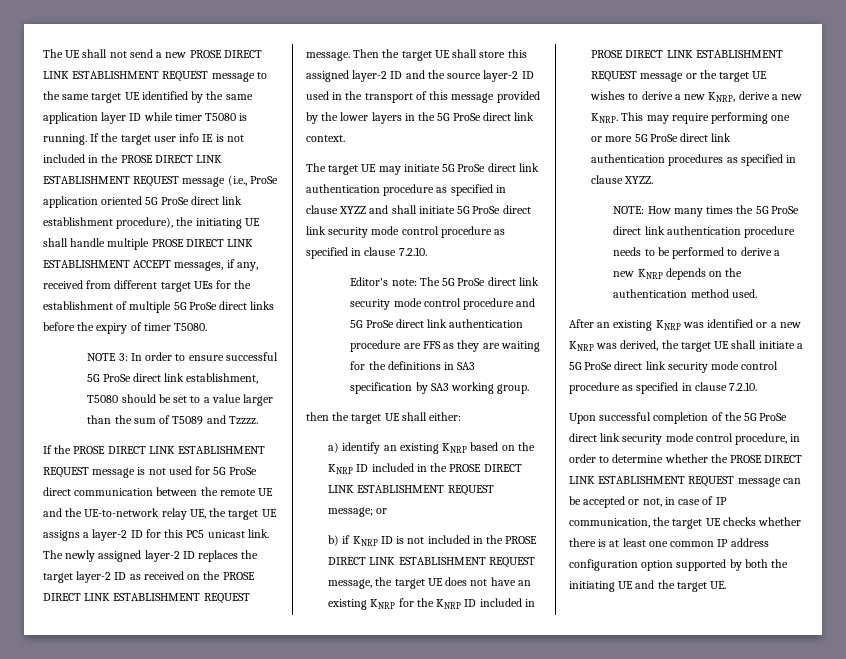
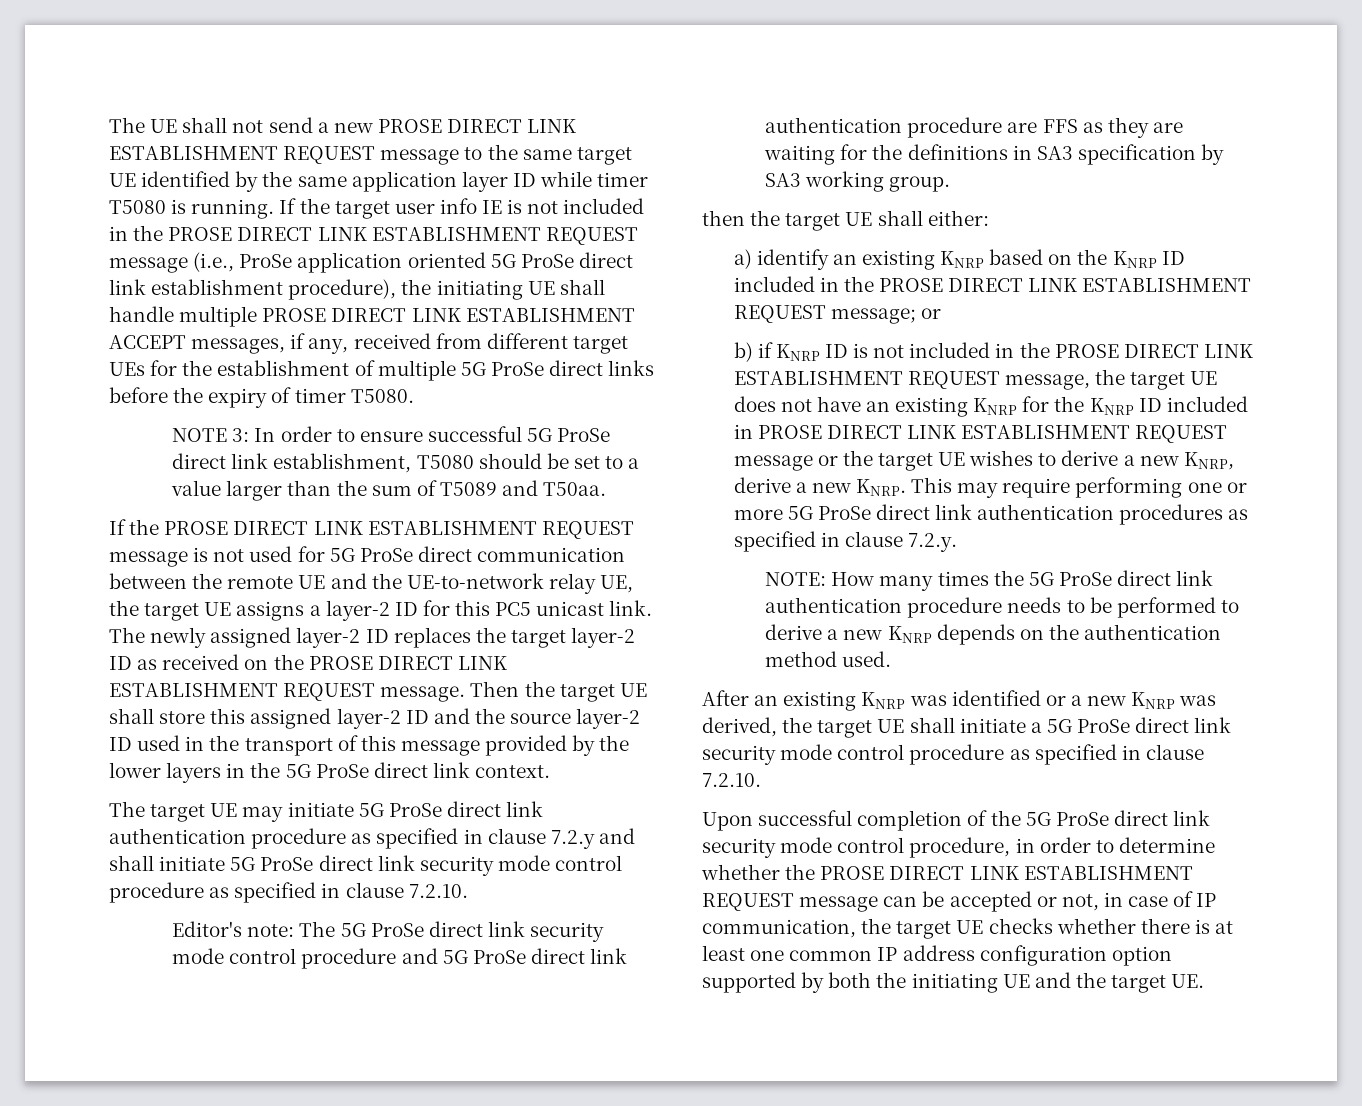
- NOTE 3: In order to ensure successful 5G ProSe direct link establishment, T5080 should be set to a value larger than the sum of T5089 and Tzzzz.
+ NOTE 3: In order to ensure successful 5G ProSe direct link establishment, T5080 should be set to a value larger than the sum of T5089 and T50aa.
- The target UE may initiate 5G ProSe direct link authentication procedure as specified in clause XYZZ and shall initiate 5G ProSe direct link security mode control procedure as specified in clause 7.2.10.
+ The target UE may initiate 5G ProSe direct link authentication procedure as specified in clause 7.2.y and shall initiate 5G ProSe direct link security mode control procedure as specified in clause 7.2.10.
- This may require performing one or more 5G ProSe direct link authentication procedures as specified in clause XYZZ.
+ This may require performing one or more 5G ProSe direct link authentication procedures as specified in clause 7.2.y.

